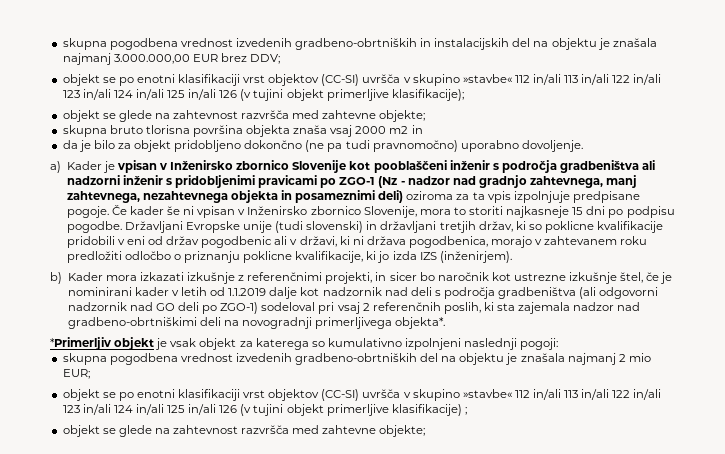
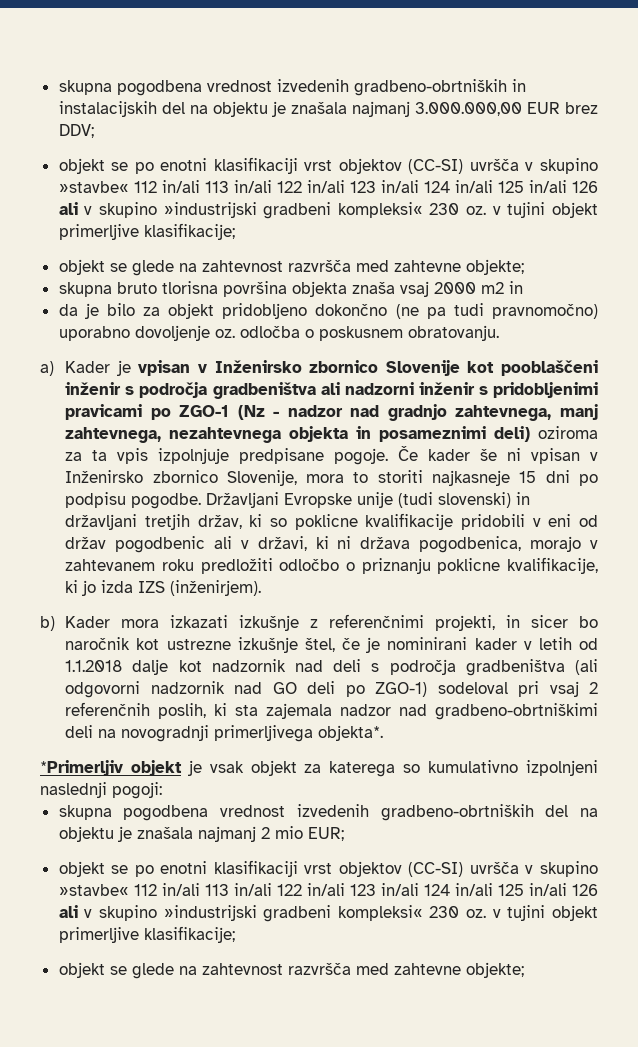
  skupna pogodbena vrednost izvedenih gradbeno-obrtniških in instalacijskih del na objektu je znašala najmanj 3.000.000,00 EUR brez DDV;
- objekt se po enotni klasifikaciji vrst objektov (CC-SI) uvršča v skupino »stavbe« 112 in/ali 113 in/ali 122 in/ali 123 in/ali 124 in/ali 125 in/ali 126 (v tujini objekt primerljive klasifikacije);
+ objekt se po enotni klasifikaciji vrst objektov (CC-SI) uvršča v skupino »stavbe« 112 in/ali 113 in/ali 122 in/ali 123 in/ali 124 in/ali 125 in/ali 126 ali v skupino »industrijski gradbeni kompleksi« 230 oz. v tujini objekt primerljive klasifikacije;
- da je bilo za objekt pridobljeno dokončno (ne pa tudi pravnomočno) uporabno dovoljenje.
+ da je bilo za objekt pridobljeno dokončno (ne pa tudi pravnomočno) uporabno dovoljenje oz. odločba o poskusnem obratovanju.
- b) Kader mora izkazati izkušnje z referenčnimi projekti, in sicer bo naročnik kot ustrezne izkušnje štel, če je nominirani kader v letih od 1.1.2019 dalje kot nadzornik nad deli s področja gradbeništva (ali odgovorni nadzornik nad GO deli po ZGO-1) sodeloval pri vsaj 2 referenčnih poslih, ki sta zajemala nadzor nad gradbeno-obrtniškimi deli na novogradnji primerljivega objekta*.
+ b) Kader mora izkazati izkušnje z referenčnimi projekti, in sicer bo naročnik kot ustrezne izkušnje štel, če je nominirani kader v letih od 1.1.2018 dalje kot nadzornik nad deli s področja gradbeništva (ali odgovorni nadzornik nad GO deli po ZGO-1) sodeloval pri vsaj 2 referenčnih poslih, ki sta zajemala nadzor nad gradbeno-obrtniškimi deli na novogradnji primerljivega objekta*.
  skupna pogodbena vrednost izvedenih gradbeno-obrtniških del na objektu je znašala najmanj 2 mio EUR;
- objekt se po enotni klasifikaciji vrst objektov (CC-SI) uvršča v skupino »stavbe« 112 in/ali 113 in/ali 122 in/ali 123 in/ali 124 in/ali 125 in/ali 126 (v tujini objekt primerljive klasifikacije) ;
+ objekt se po enotni klasifikaciji vrst objektov (CC-SI) uvršča v skupino »stavbe« 112 in/ali 113 in/ali 122 in/ali 123 in/ali 124 in/ali 125 in/ali 126 ali v skupino »industrijski gradbeni kompleksi« 230 oz. v tujini objekt primerljive klasifikacije;

